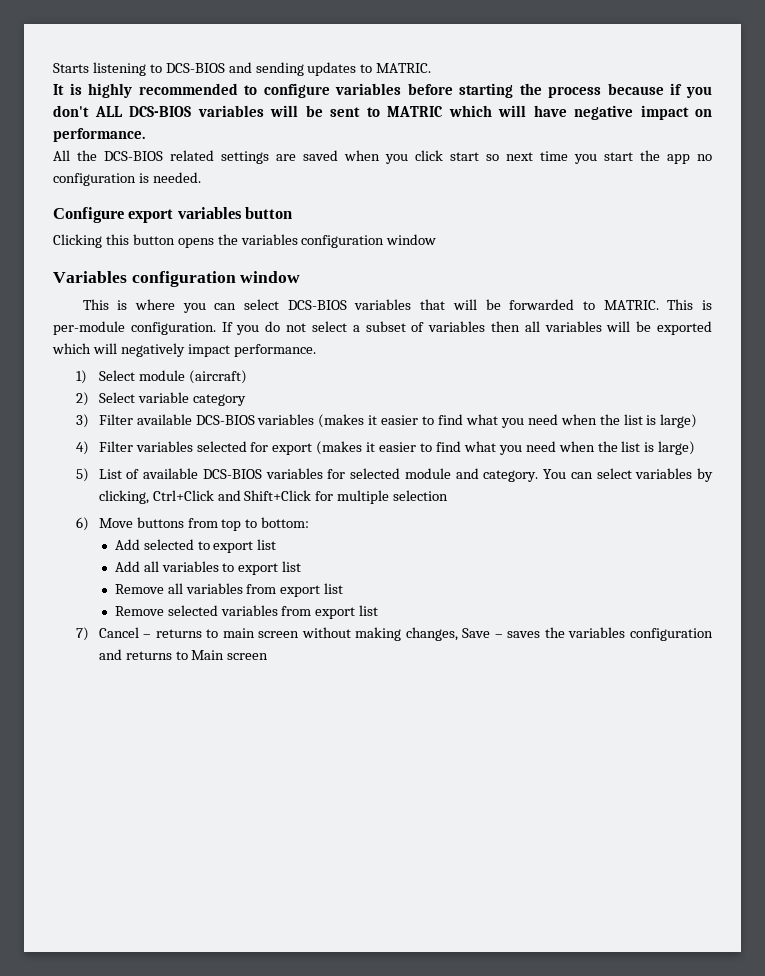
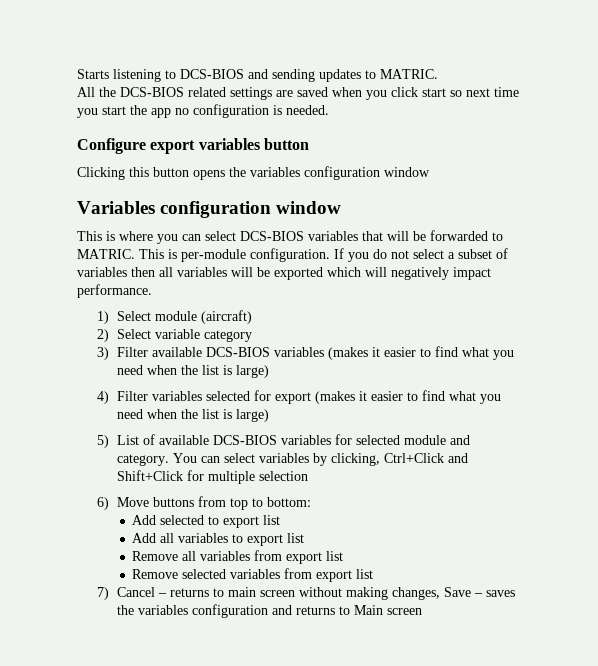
- It is highly recommended to configure variables before starting the process because if you don't ALL DCS-BIOS variables will be sent to MATRIC which will have negative impact on performance.

